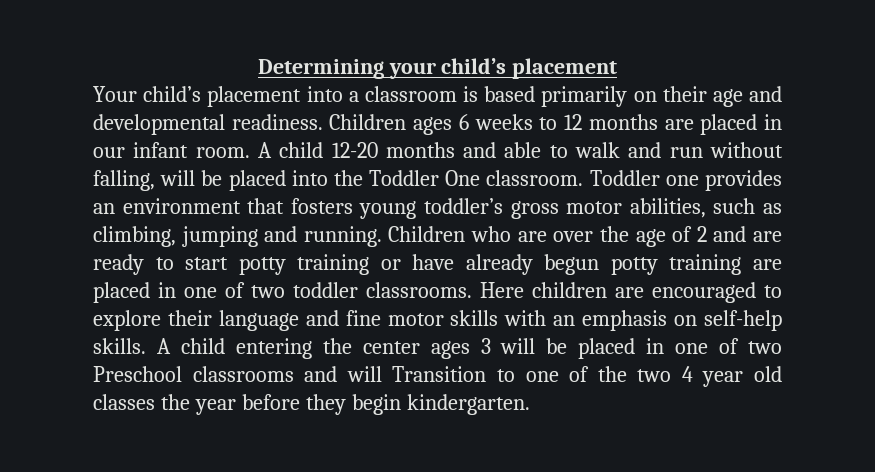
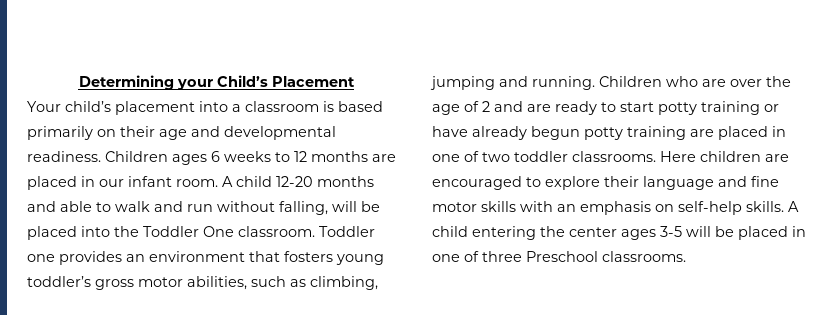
- Determining your child’s placement
+ Determining your Child’s Placement
- A child entering the center ages 3 will be placed in one of two Preschool classrooms and will Transition to one of the two 4 year old classes the year before they begin kindergarten.
+ A child entering the center ages 3-5 will be placed in one of three Preschool classrooms.

